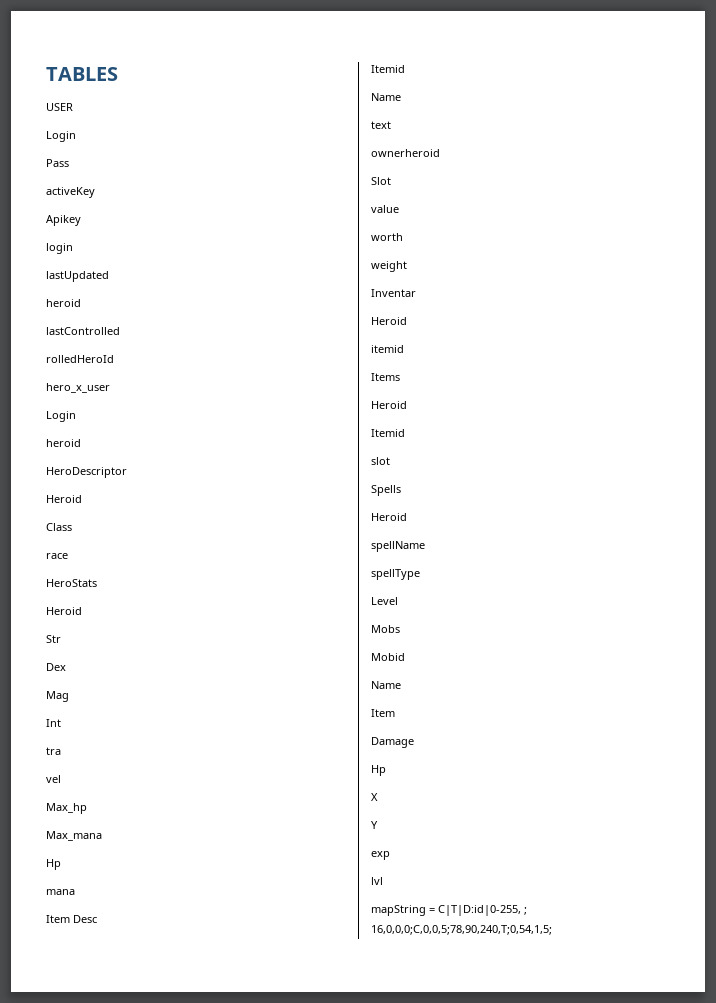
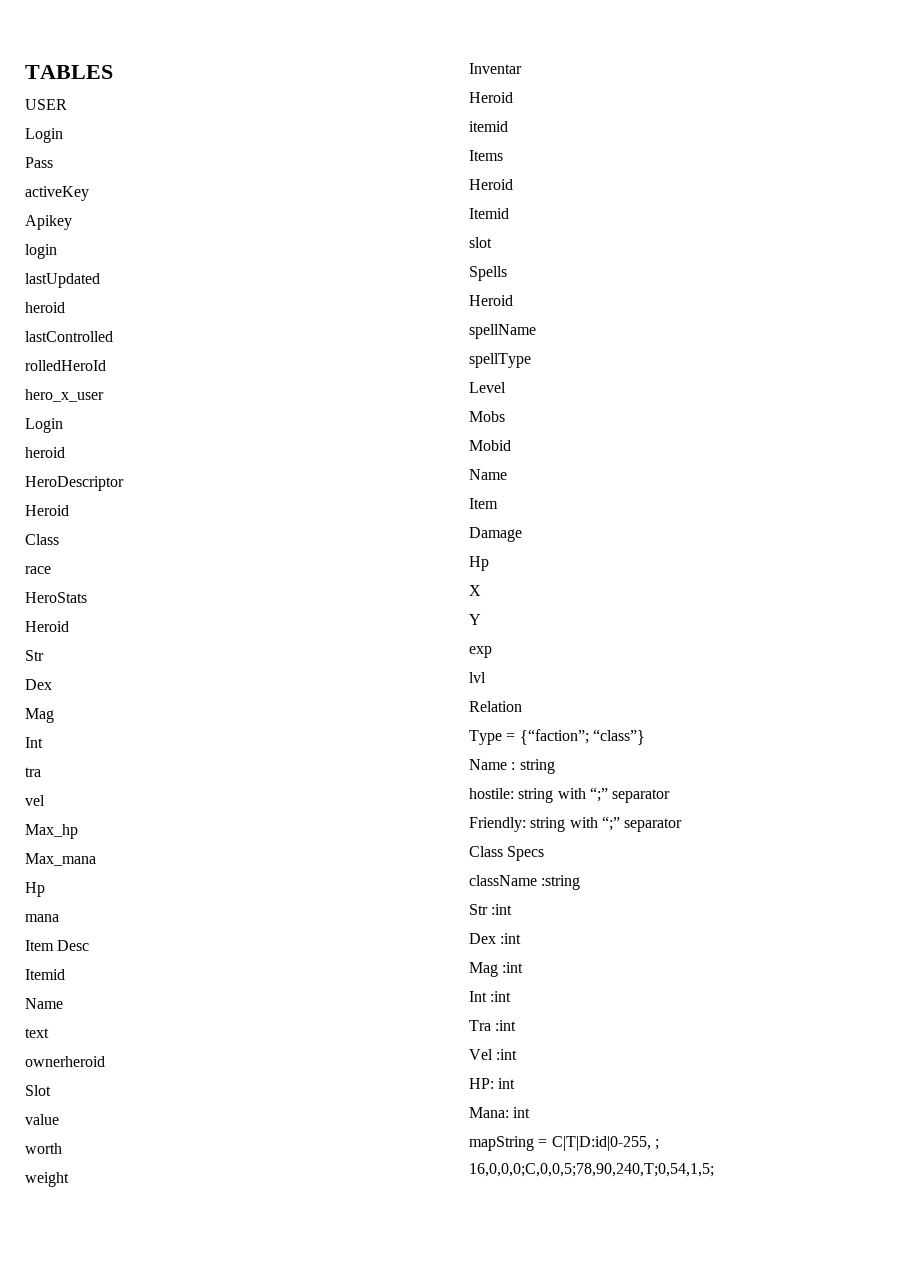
+ Relation
+ Type = {“faction”; “class”}
+ Name : string
+ hostile: string with “;” separator
+ Friendly: string with “;” separator
+ Class Specs
+ className :string
+ Str :int
+ Dex :int
+ Mag :int
+ Int :int
+ Tra :int
+ Vel :int
+ HP: int
+ Mana: int

